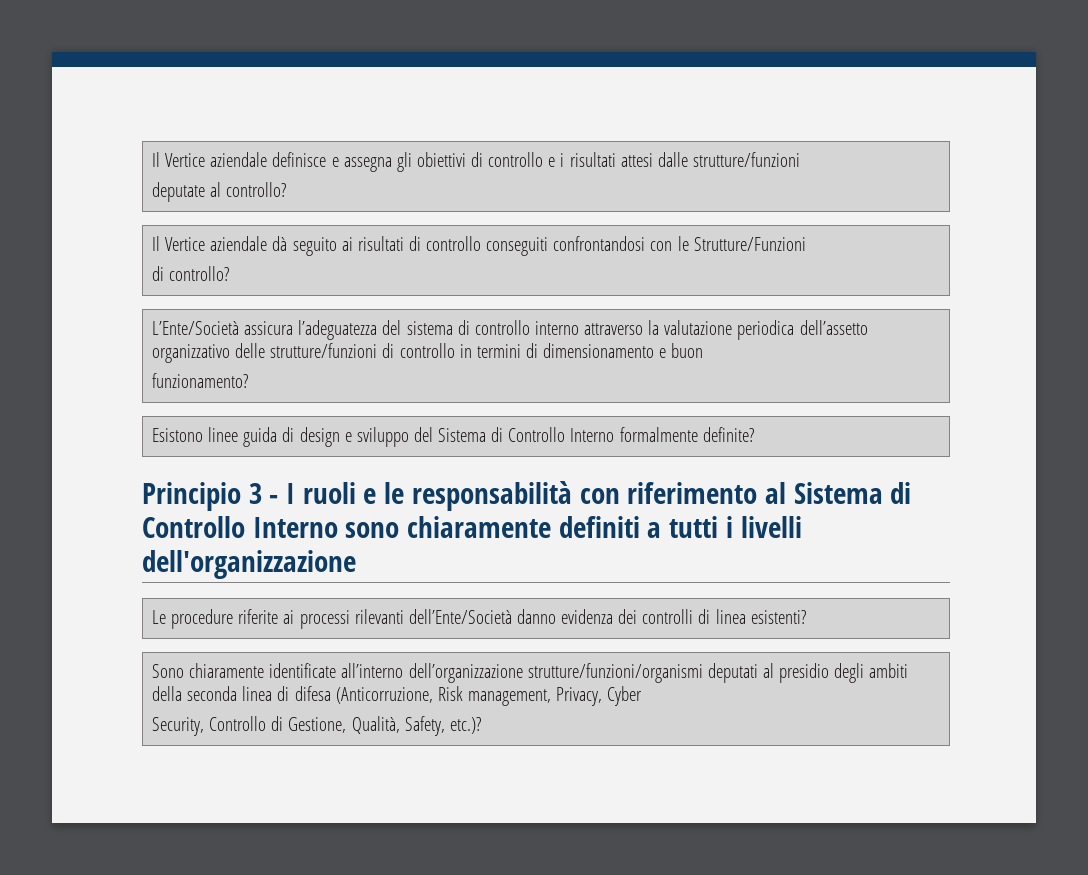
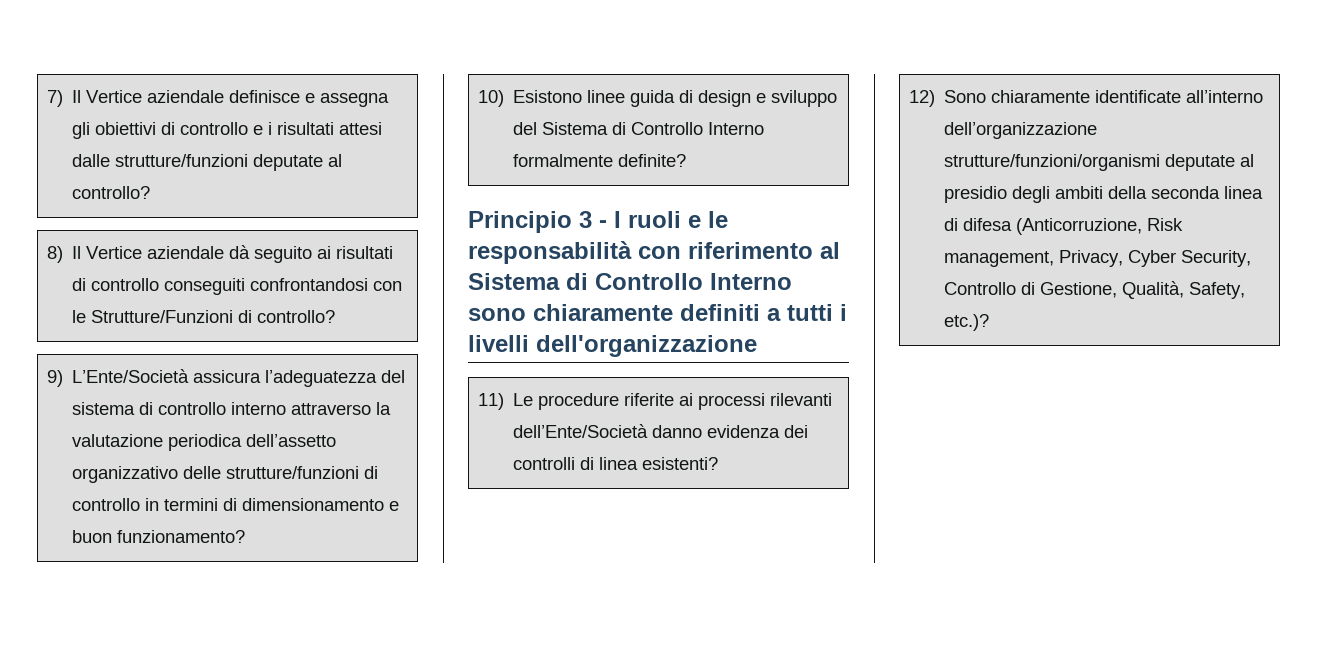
- Il Vertice aziendale definisce e assegna gli obiettivi di controllo e i risultati attesi dalle strutture/funzioni
- deputate al controllo?
+ 7) Il Vertice aziendale definisce e assegna gli obiettivi di controllo e i risultati attesi dalle strutture/funzioni deputate al controllo?
- Il Vertice aziendale dà seguito ai risultati di controllo conseguiti confrontandosi con le Strutture/Funzioni
- di controllo?
+ 8) Il Vertice aziendale dà seguito ai risultati di controllo conseguiti confrontandosi con le Strutture/Funzioni di controllo?
- L’Ente/Società assicura l’adeguatezza del sistema di controllo interno attraverso la valutazione periodica dell’assetto organizzativo delle strutture/funzioni di controllo in termini di dimensionamento e buon
- funzionamento?
+ 9) L’Ente/Società assicura l’adeguatezza del sistema di controllo interno attraverso la valutazione periodica dell’assetto organizzativo delle strutture/funzioni di controllo in termini di dimensionamento e buon funzionamento?
- Esistono linee guida di design e sviluppo del Sistema di Controllo Interno formalmente definite?
+ 10) Esistono linee guida di design e sviluppo del Sistema di Controllo Interno formalmente definite?
- Le procedure riferite ai processi rilevanti dell’Ente/Società danno evidenza dei controlli di linea esistenti?
+ 11) Le procedure riferite ai processi rilevanti dell’Ente/Società danno evidenza dei controlli di linea esistenti?
- Sono chiaramente identificate all’interno dell’organizzazione strutture/funzioni/organismi deputati al presidio degli ambiti della seconda linea di difesa (Anticorruzione, Risk management, Privacy, Cyber
- Security, Controllo di Gestione, Qualità, Safety, etc.)?
+ 12) Sono chiaramente identificate all’interno dell’organizzazione strutture/funzioni/organismi deputate al presidio degli ambiti della seconda linea di difesa (Anticorruzione, Risk management, Privacy, Cyber Security, Controllo di Gestione, Qualità, Safety, etc.)?

